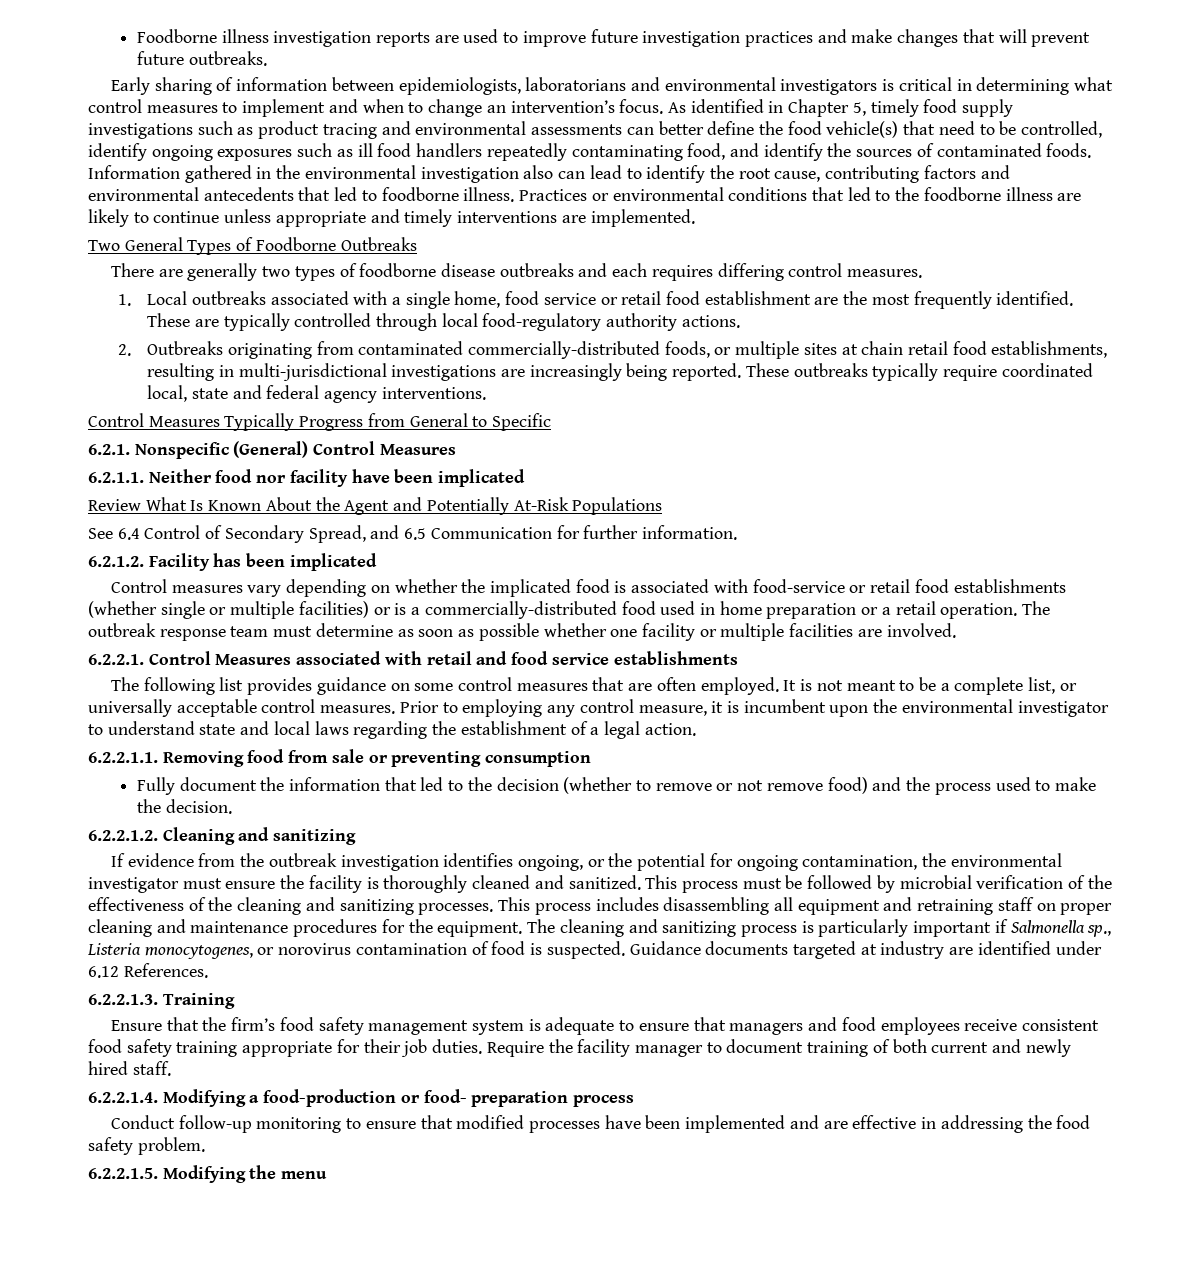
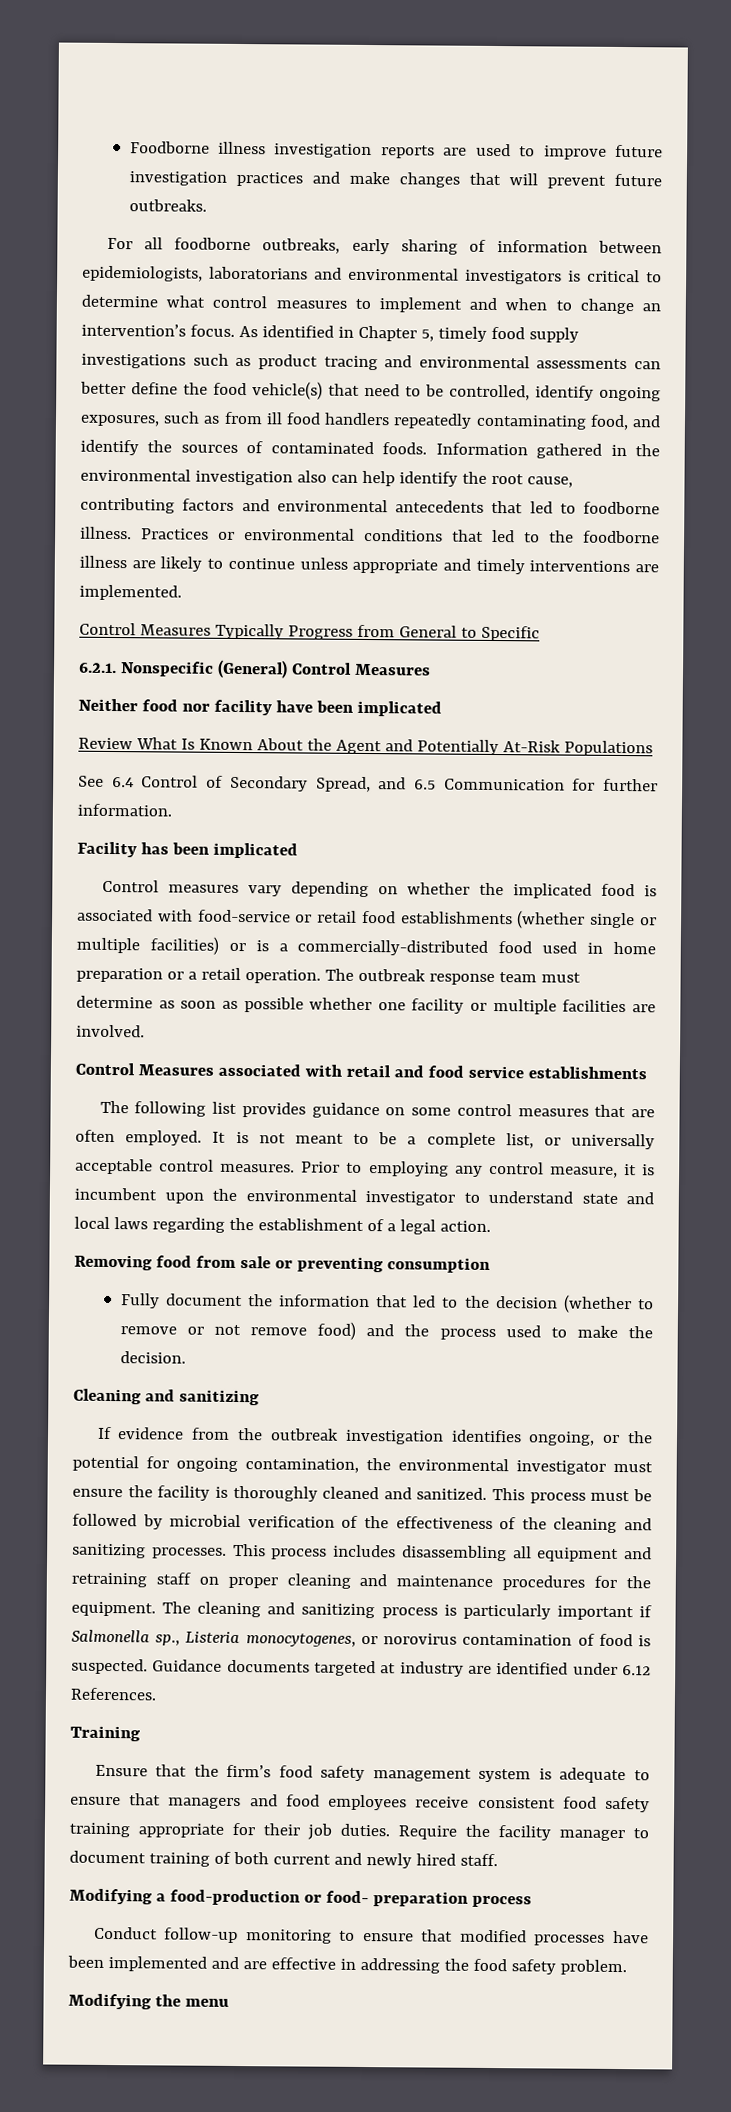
- Early sharing of information between epidemiologists, laboratorians and environmental investigators is critical in determining what control measures to implement and when to change an intervention’s focus.
+ For all foodborne outbreaks, early sharing of information between epidemiologists, laboratorians and environmental investigators is critical to determine what control measures to implement and when to change an intervention’s focus.
- As identified in Chapter 5, timely food supply investigations such as product tracing and environmental assessments can better define the food vehicle(s) that need to be controlled, identify ongoing exposures such as ill food handlers repeatedly contaminating food, and identify the sources of contaminated foods.
+ As identified in Chapter 5, timely food supply investigations such as product tracing and environmental assessments can better define the food vehicle(s) that need to be controlled, identify ongoing exposures, such as from ill food handlers repeatedly contaminating food, and identify the sources of contaminated foods.
- Information gathered in the environmental investigation also can lead to identify the root cause, contributing factors and environmental antecedents that led to foodborne illness.
+ Information gathered in the environmental investigation also can help identify the root cause, contributing factors and environmental antecedents that led to foodborne illness.
- Two General Types of Foodborne Outbreaks
- There are generally two types of foodborne disease outbreaks and each requires differing control measures.
- 1. Local outbreaks associated with a single home, food service or retail food establishment are the most frequently identified. These are typically controlled through local food-regulatory authority actions.
- 2. Outbreaks originating from contaminated commercially-distributed foods, or multiple sites at chain retail food establishments, resulting in multi-jurisdictional investigations are increasingly being reported. These outbreaks typically require coordinated local, state and federal agency interventions.
- 6.2.1.1. Neither food nor facility have been implicated
+ Neither food nor facility have been implicated
- 6.2.1.2. Facility has been implicated
+ Facility has been implicated
- 6.2.2.1. Control Measures associated with retail and food service establishments
+ Control Measures associated with retail and food service establishments
- 6.2.2.1.1. Removing food from sale or preventing consumption
+ Removing food from sale or preventing consumption
- 6.2.2.1.2. Cleaning and sanitizing
+ Cleaning and sanitizing
- 6.2.2.1.3. Training
+ Training
- 6.2.2.1.4. Modifying a food-production or food- preparation process
+ Modifying a food-production or food- preparation process
- 6.2.2.1.5. Modifying the menu
+ Modifying the menu

